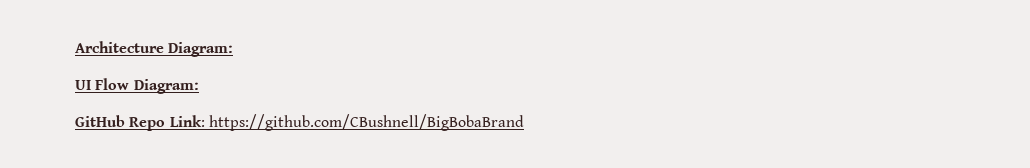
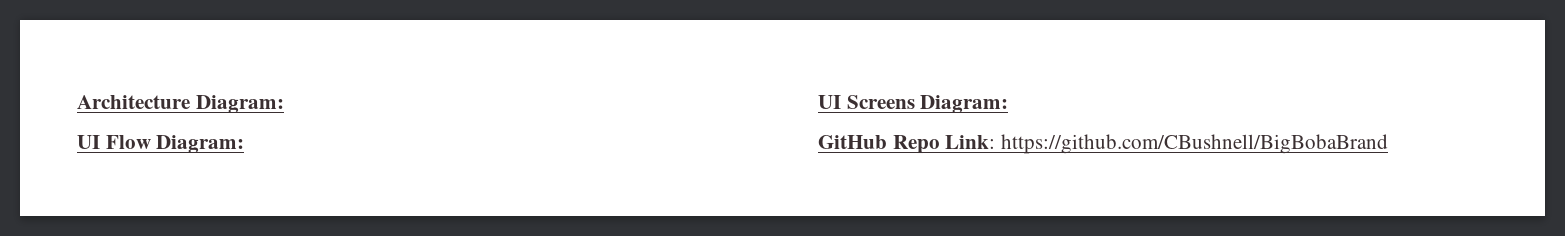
+ UI Screens Diagram:

